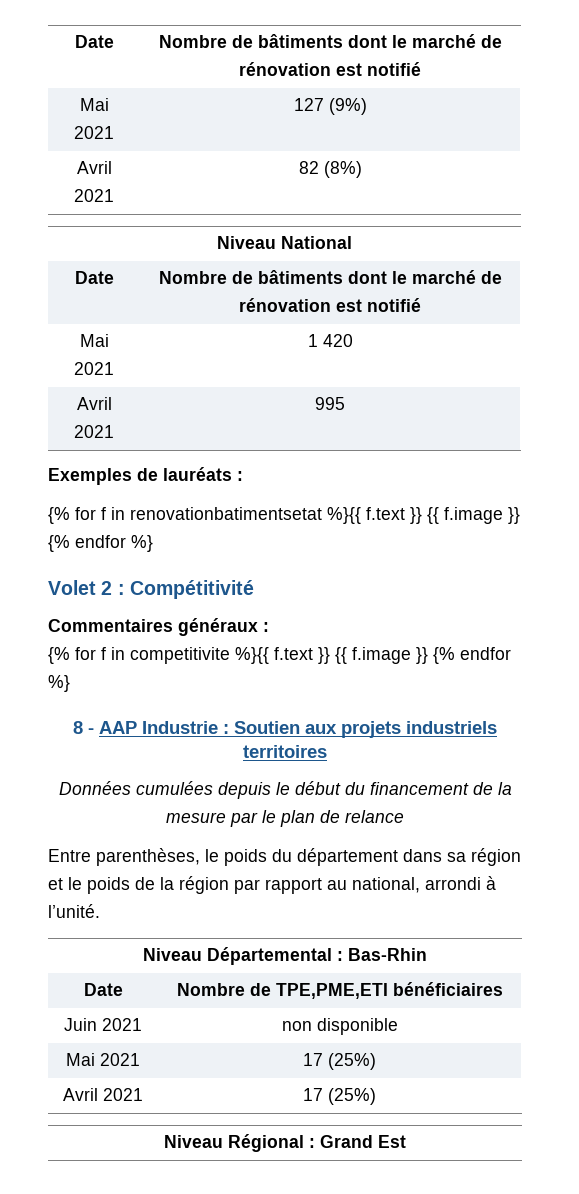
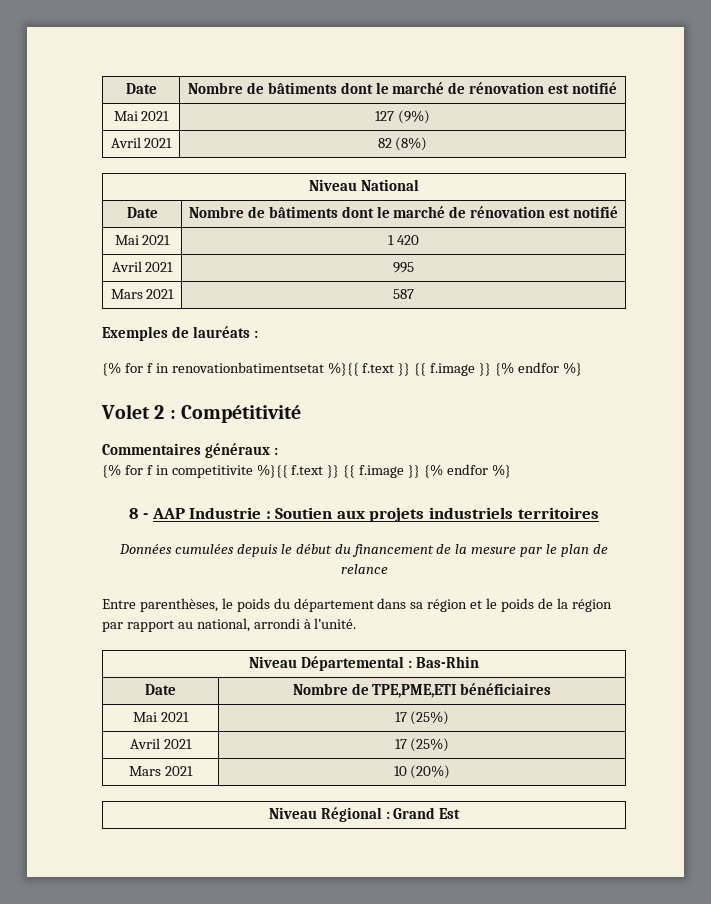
+ Mars 2021 | 587
- Juin 2021 | non disponible
+ Mars 2021 | 10 (20%)

